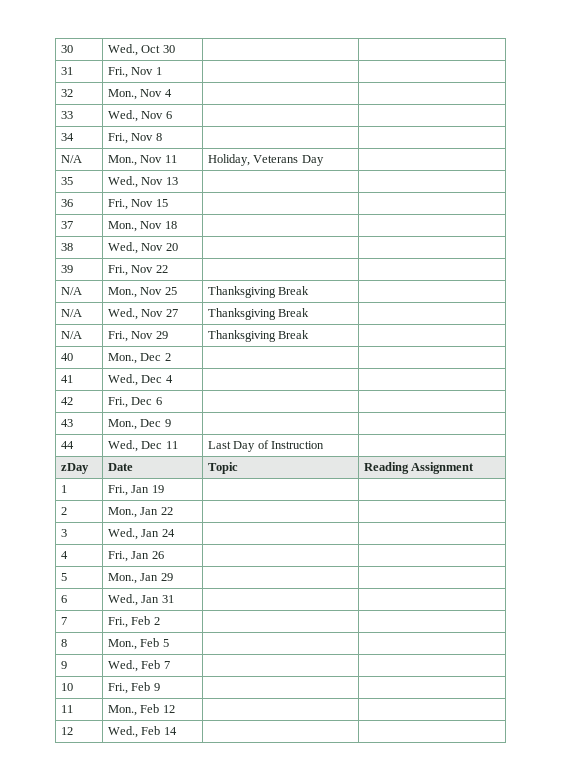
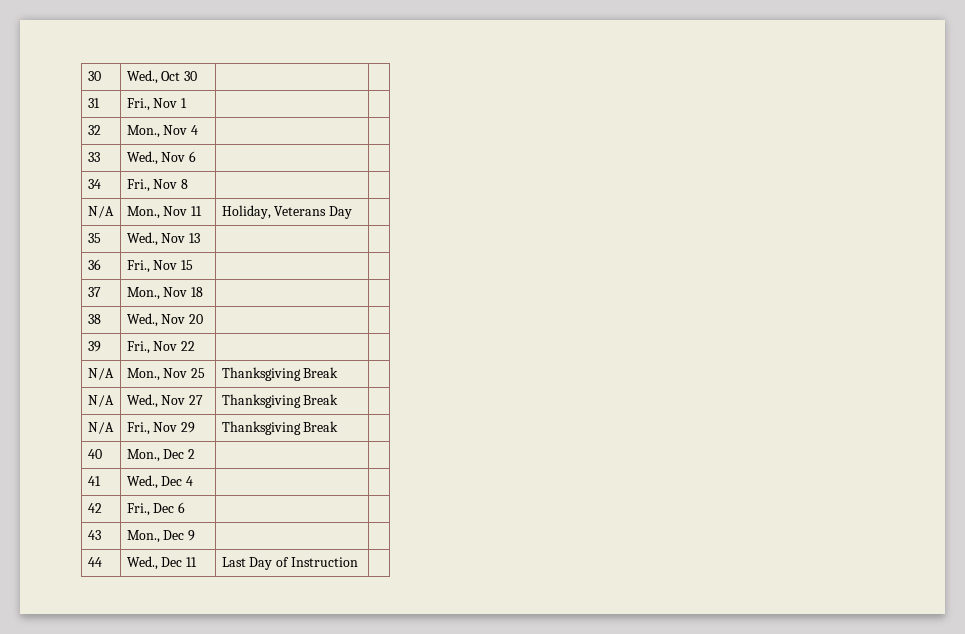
- zDay | Date | Topic | Reading Assignment
- 1 | Fri., Jan 19 | |
- 2 | Mon., Jan 22 | |
- 3 | Wed., Jan 24 | |
- 4 | Fri., Jan 26 | |
- 5 | Mon., Jan 29 | |
- 6 | Wed., Jan 31 | |
- 7 | Fri., Feb 2 | |
- 8 | Mon., Feb 5 | |
- 9 | Wed., Feb 7 | |
- 10 | Fri., Feb 9 | |
- 11 | Mon., Feb 12 | |
- 12 | Wed., Feb 14 | |

